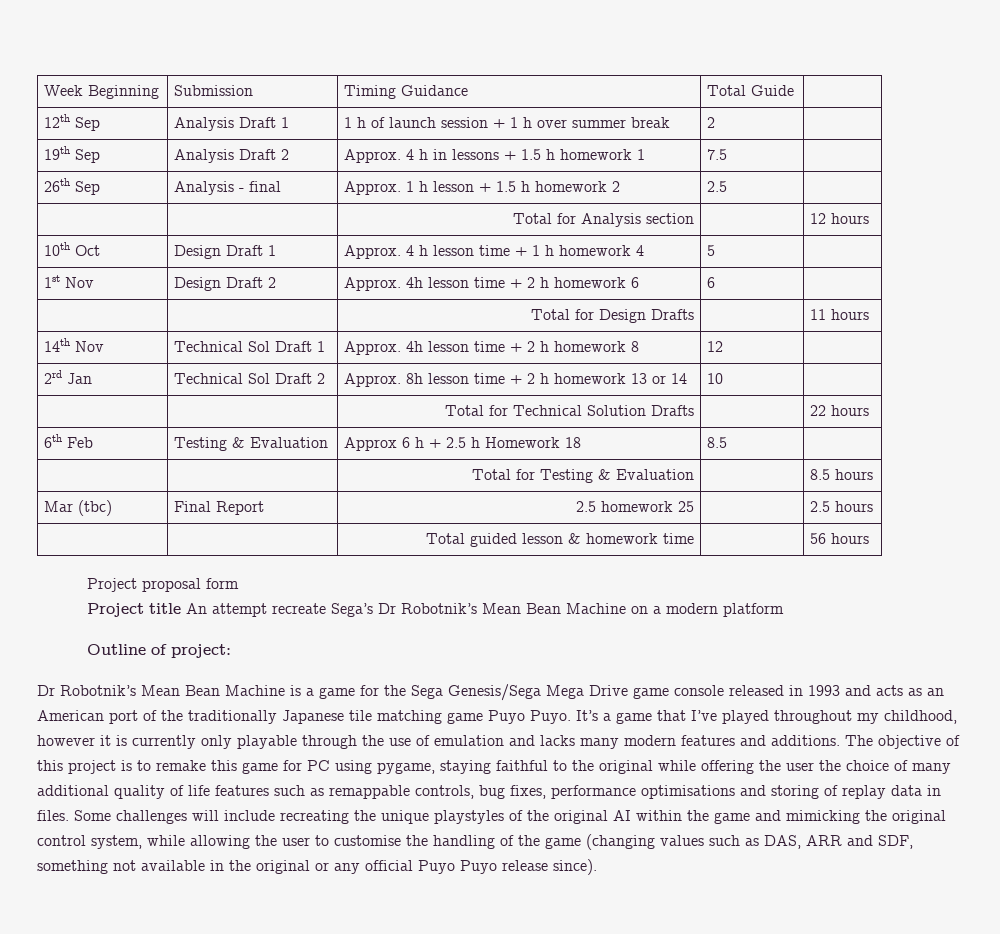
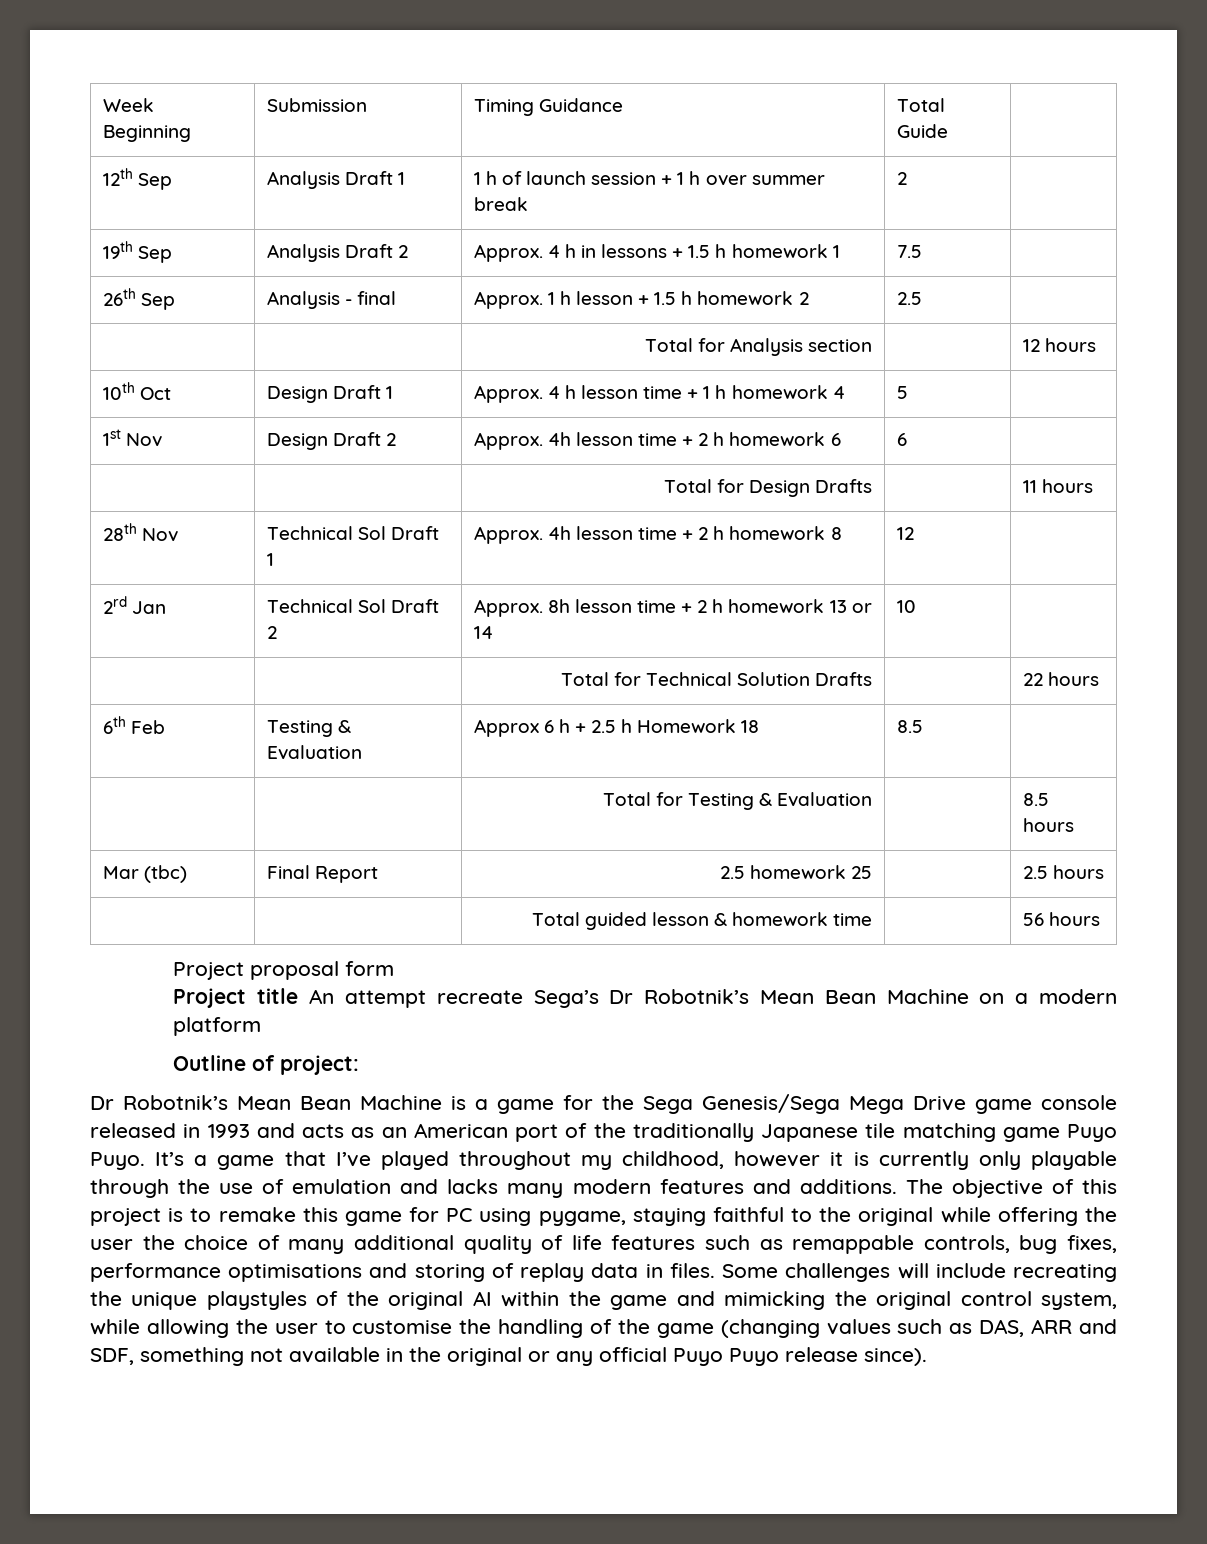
- 14th Nov | Technical Sol Draft 1 | Approx. 4h lesson time + 2 h homework 8 | 12 |
+ 28th Nov | Technical Sol Draft 1 | Approx. 4h lesson time + 2 h homework 8 | 12 |

